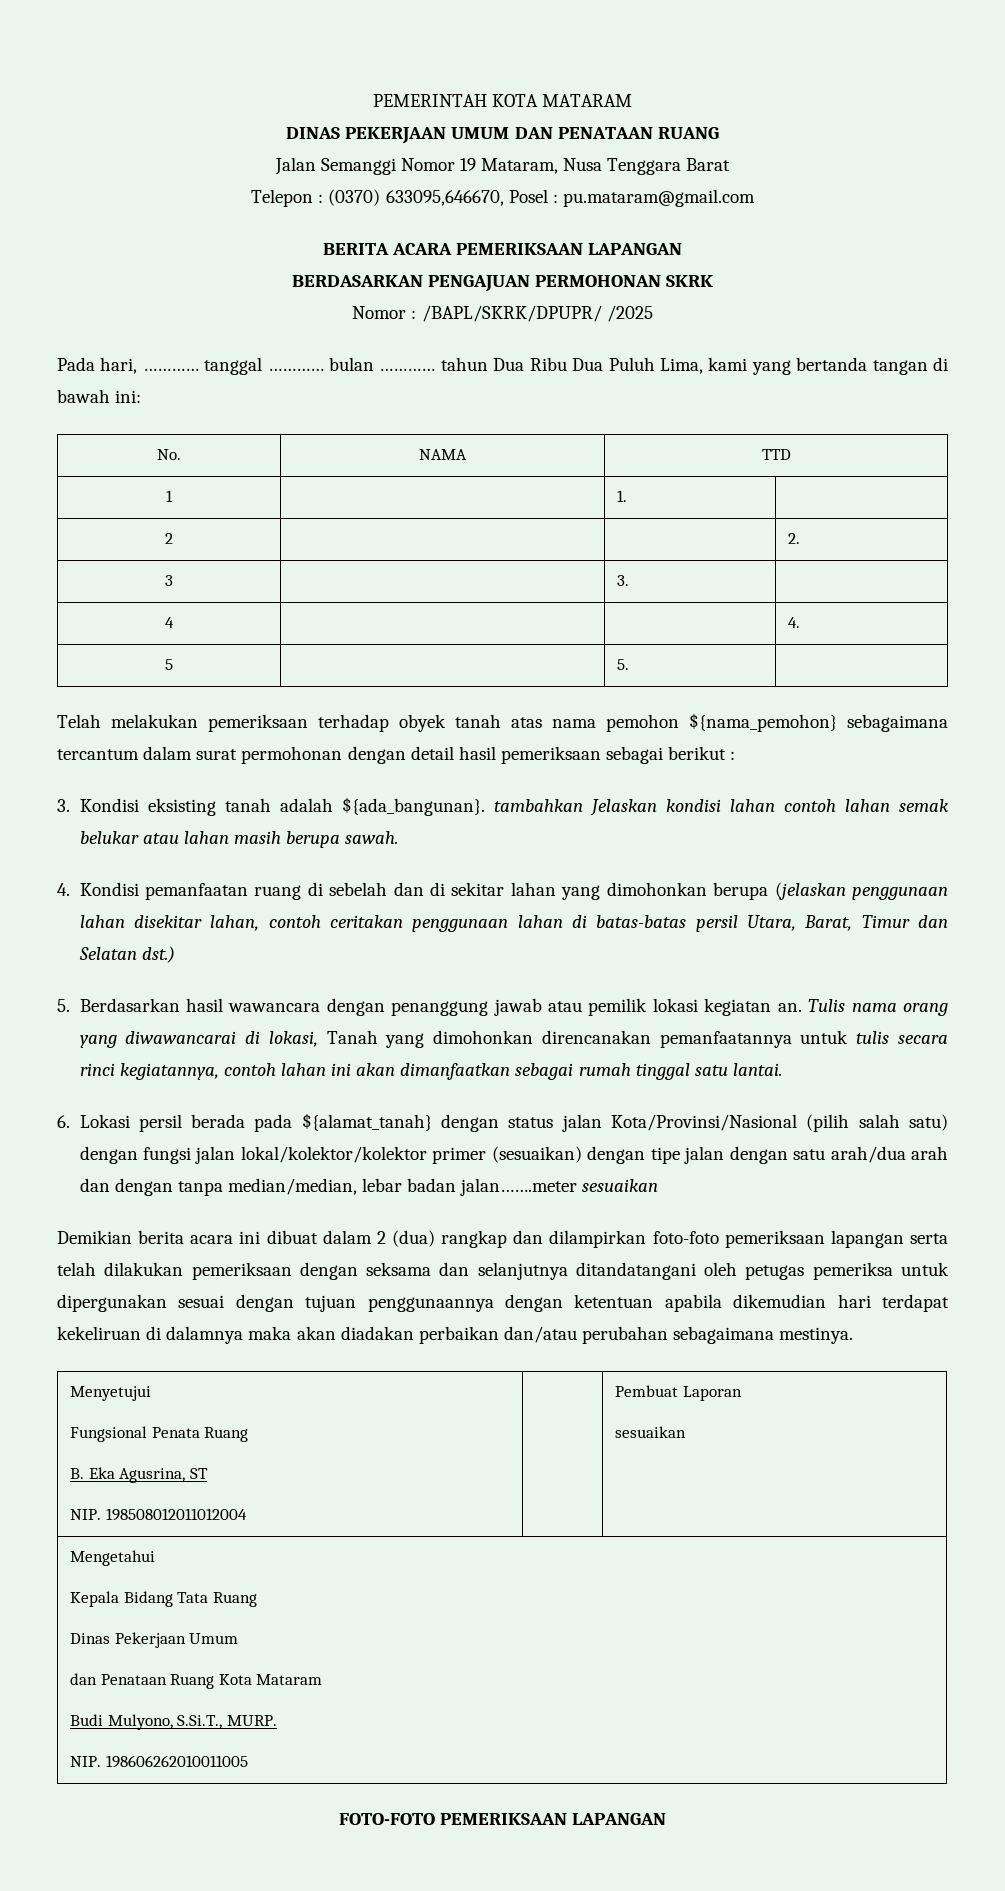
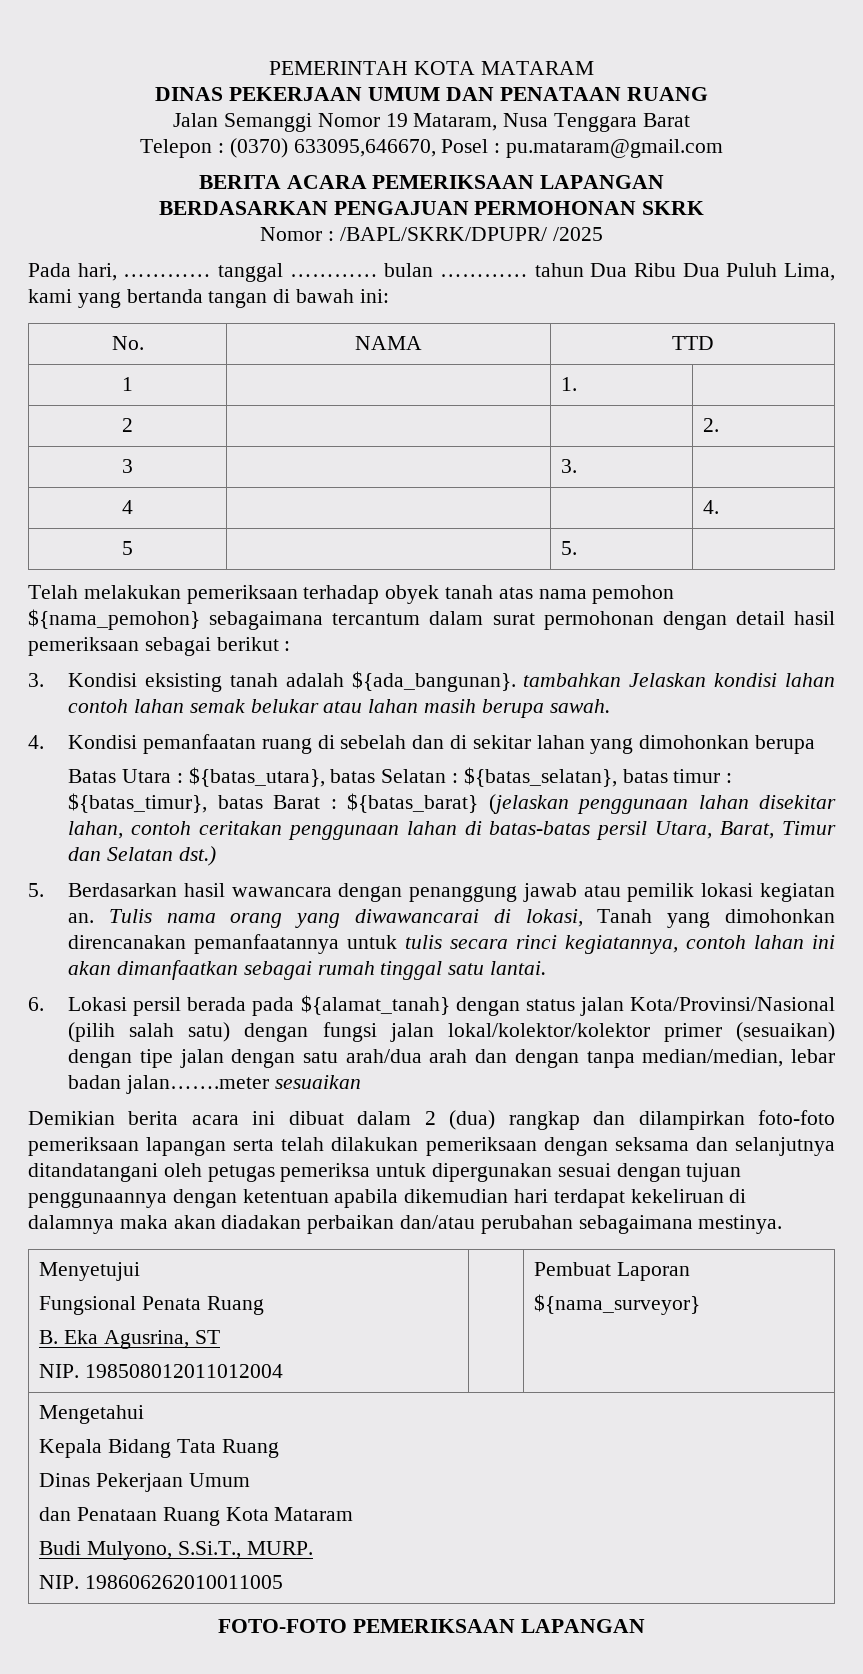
- 4. Kondisi pemanfaatan ruang di sebelah dan di sekitar lahan yang dimohonkan berupa (jelaskan penggunaan lahan disekitar lahan, contoh ceritakan penggunaan lahan di batas-batas persil Utara, Barat, Timur dan Selatan dst.)
+ 4. Kondisi pemanfaatan ruang di sebelah dan di sekitar lahan yang dimohonkan berupa
+ Batas Utara : ${batas_utara}, batas Selatan : ${batas_selatan}, batas timur : ${batas_timur}, batas Barat : ${batas_barat} (jelaskan penggunaan lahan disekitar lahan, contoh ceritakan penggunaan lahan di batas-batas persil Utara, Barat, Timur dan Selatan dst.)
  Menyetujui
  Fungsional Penata Ruang
  B. Eka Agusrina, ST
  NIP. 198508012011012004 | | Pembuat Laporan
- sesuaikan
+ ${nama_surveyor}

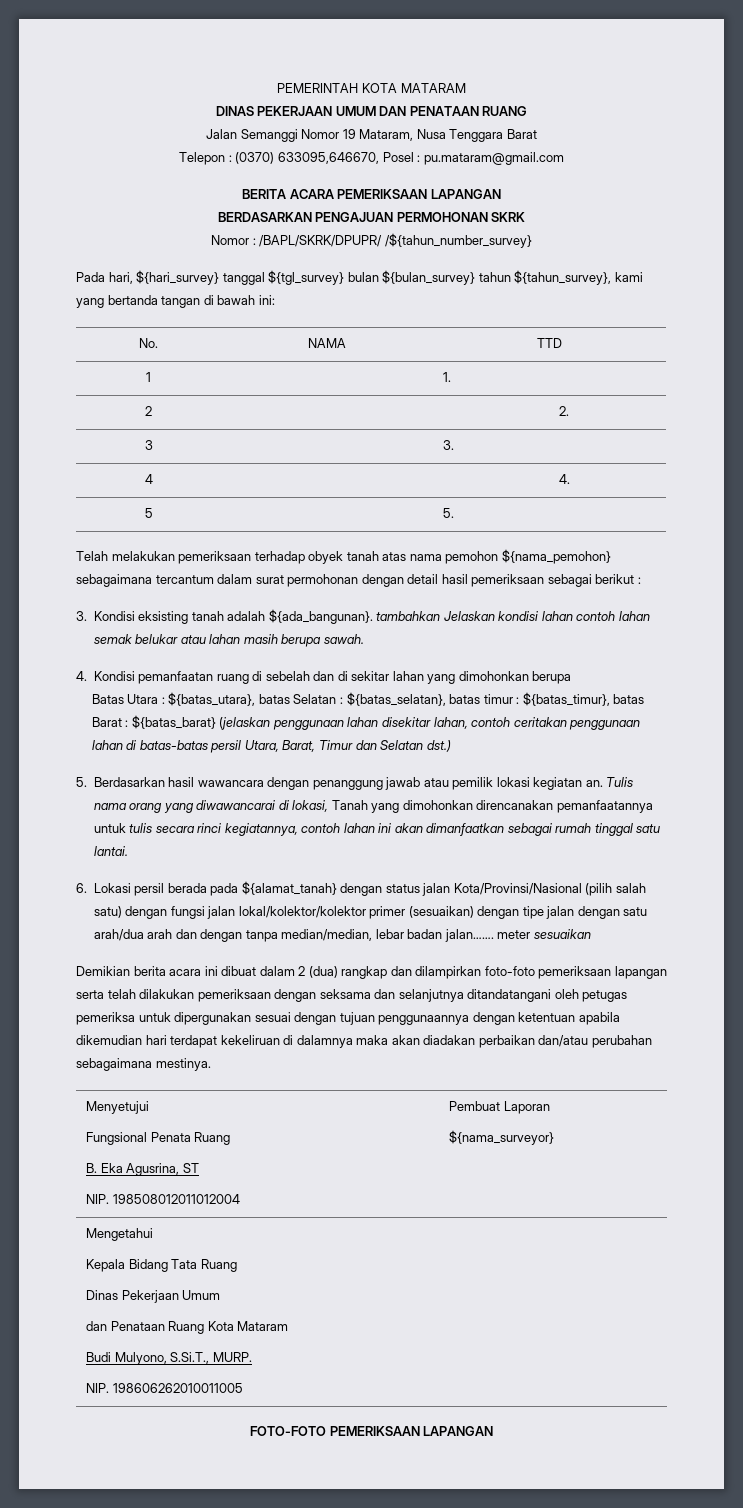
- Nomor : /BAPL/SKRK/DPUPR/ /2025
+ Nomor : /BAPL/SKRK/DPUPR/ /${tahun_number_survey}
- Pada hari, ………… tanggal ………… bulan ………… tahun Dua Ribu Dua Puluh Lima, kami yang bertanda tangan di bawah ini:
+ Pada hari, ${hari_survey} tanggal ${tgl_survey} bulan ${bulan_survey} tahun ${tahun_survey}, kami yang bertanda tangan di bawah ini:
- 6. Lokasi persil berada pada ${alamat_tanah} dengan status jalan Kota/Provinsi/Nasional (pilih salah satu) dengan fungsi jalan lokal/kolektor/kolektor primer (sesuaikan) dengan tipe jalan dengan satu arah/dua arah dan dengan tanpa median/median, lebar badan jalan…….meter sesuaikan
+ 6. Lokasi persil berada pada ${alamat_tanah} dengan status jalan Kota/Provinsi/Nasional (pilih salah satu) dengan fungsi jalan lokal/kolektor/kolektor primer (sesuaikan) dengan tipe jalan dengan satu arah/dua arah dan dengan tanpa median/median, lebar badan jalan……. meter sesuaikan

